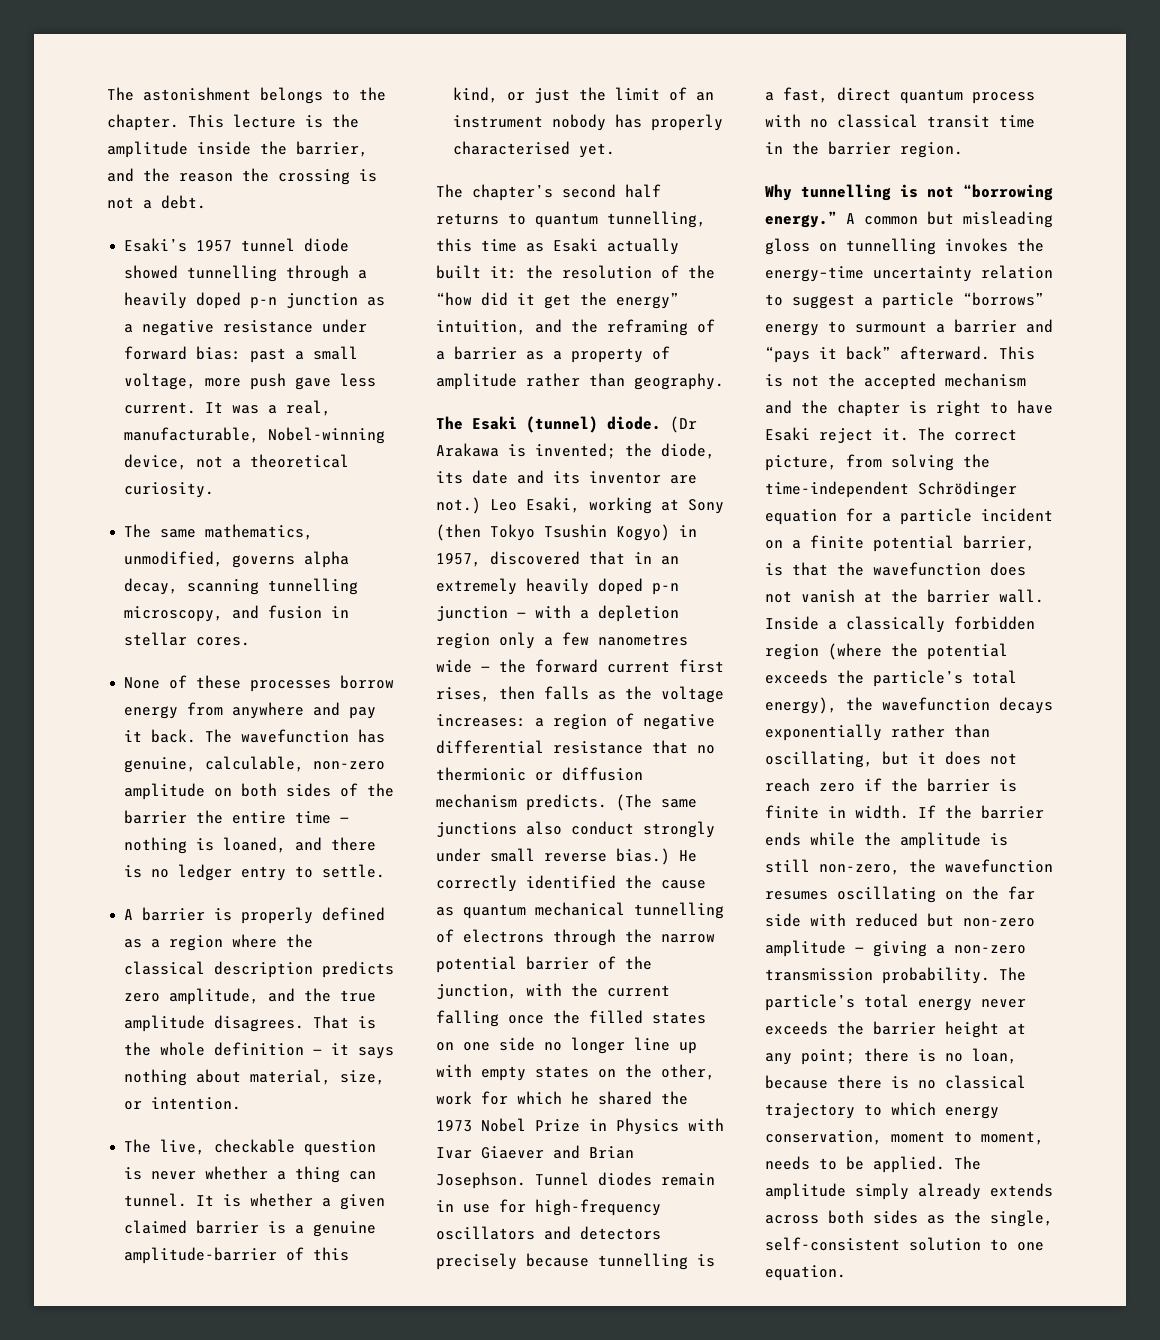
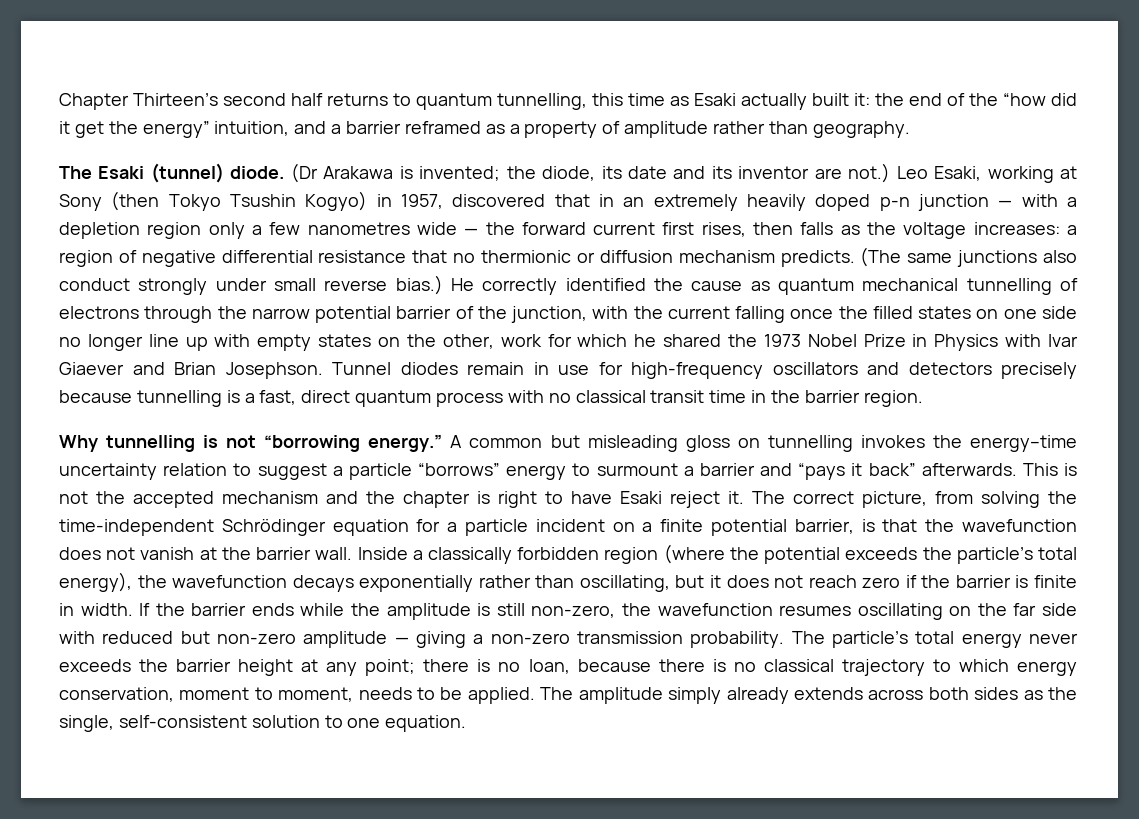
- The astonishment belongs to the chapter. This lecture is the amplitude inside the barrier, and the reason the crossing is not a debt.
- Esaki’s 1957 tunnel diode showed tunnelling through a heavily doped p-n junction as a negative resistance under forward bias: past a small voltage, more push gave less current. It was a real, manufacturable, Nobel-winning device, not a theoretical curiosity.
- The same mathematics, unmodified, governs alpha decay, scanning tunnelling microscopy, and fusion in stellar cores.
- None of these processes borrow energy from anywhere and pay it back. The wavefunction has genuine, calculable, non-zero amplitude on both sides of the barrier the entire time — nothing is loaned, and there is no ledger entry to settle.
- A barrier is properly defined as a region where the classical description predicts zero amplitude, and the true amplitude disagrees. That is the whole definition — it says nothing about material, size, or intention.
- The live, checkable question is never whether a thing can tunnel. It is whether a given claimed barrier is a genuine amplitude-barrier of this kind, or just the limit of an instrument nobody has properly characterised yet.
- The chapter’s second half returns to quantum tunnelling, this time as Esaki actually built it: the resolution of the “how did it get the energy” intuition, and the reframing of a barrier as a property of amplitude rather than geography.
+ Chapter Thirteen’s second half returns to quantum tunnelling, this time as Esaki actually built it: the end of the “how did it get the energy” intuition, and a barrier reframed as a property of amplitude rather than geography.
- A common but misleading gloss on tunnelling invokes the energy–time uncertainty relation to suggest a particle “borrows” energy to surmount a barrier and “pays it back” afterward.
+ A common but misleading gloss on tunnelling invokes the energy–time uncertainty relation to suggest a particle “borrows” energy to surmount a barrier and “pays it back” afterwards.

